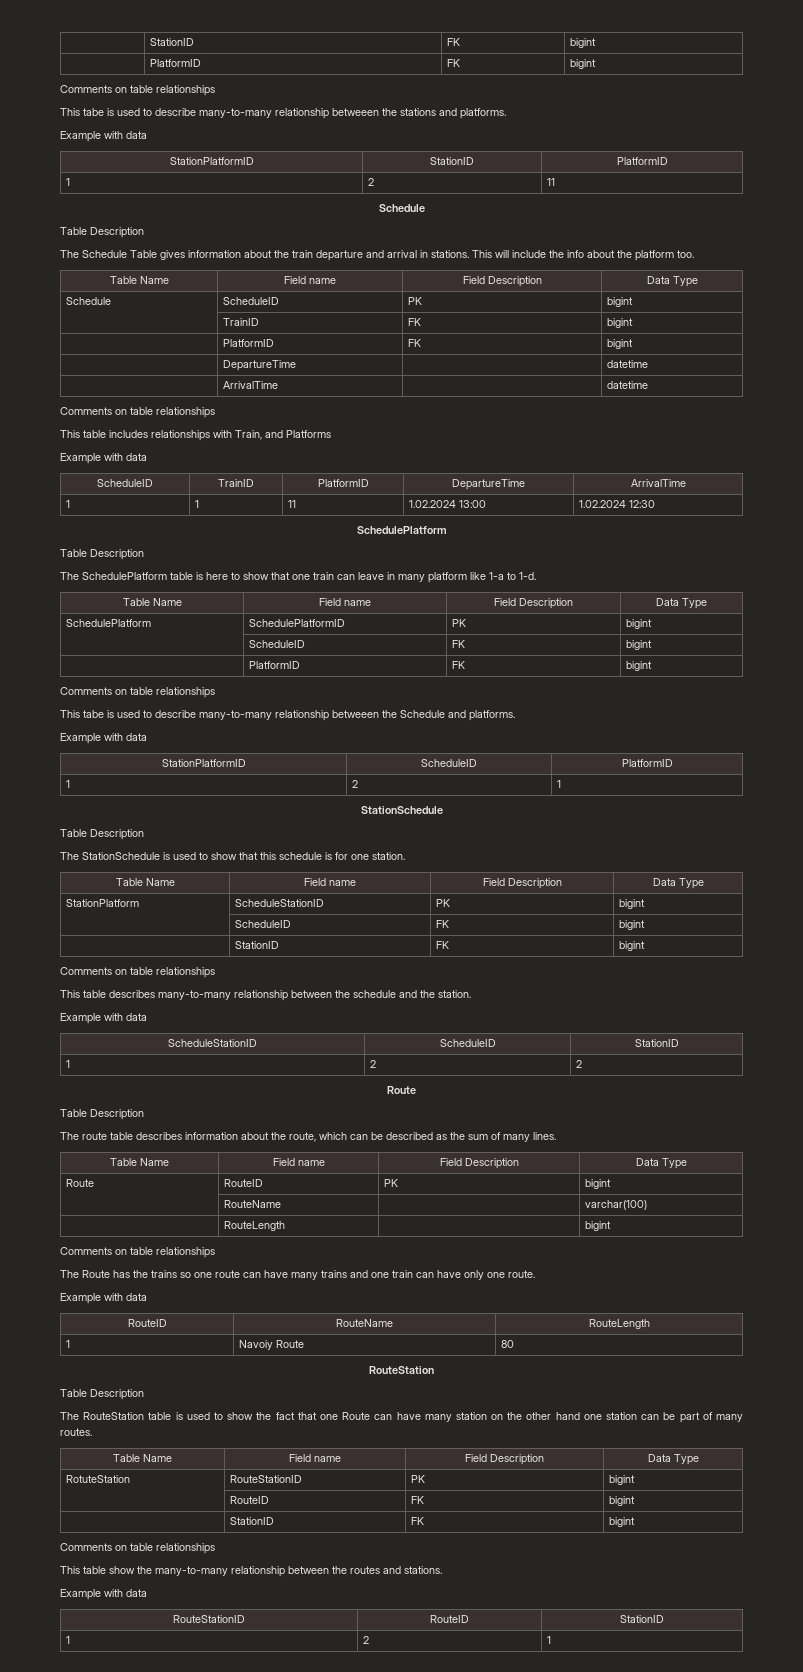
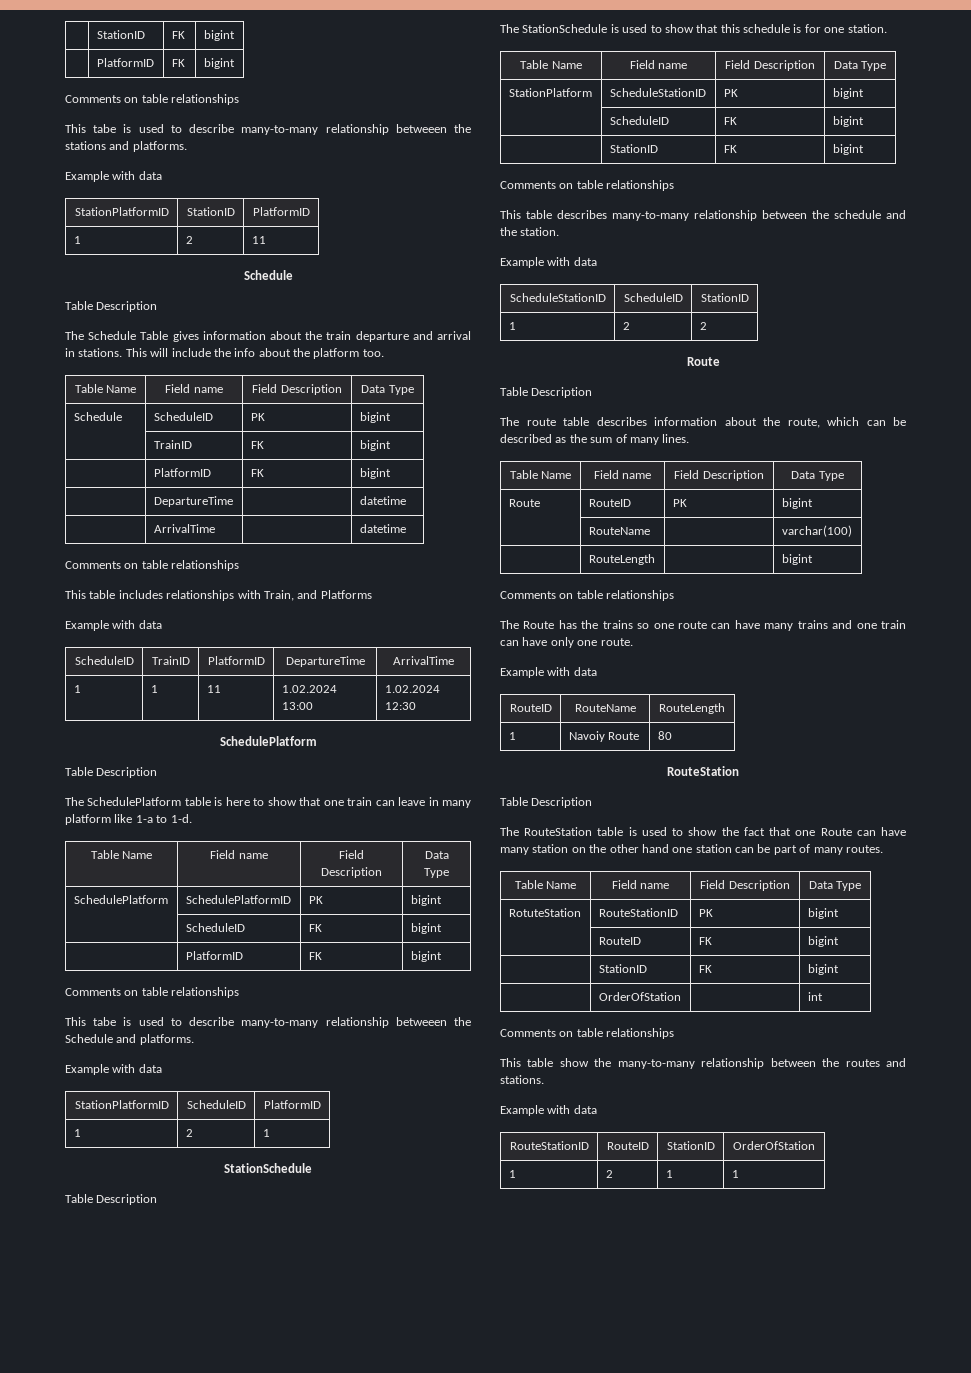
+ | OrderOfStation | | int
- RouteStationID | RouteID | StationID
- 1 | 2 | 1
+ RouteStationID | RouteID | StationID | OrderOfStation
+ 1 | 2 | 1 | 1

